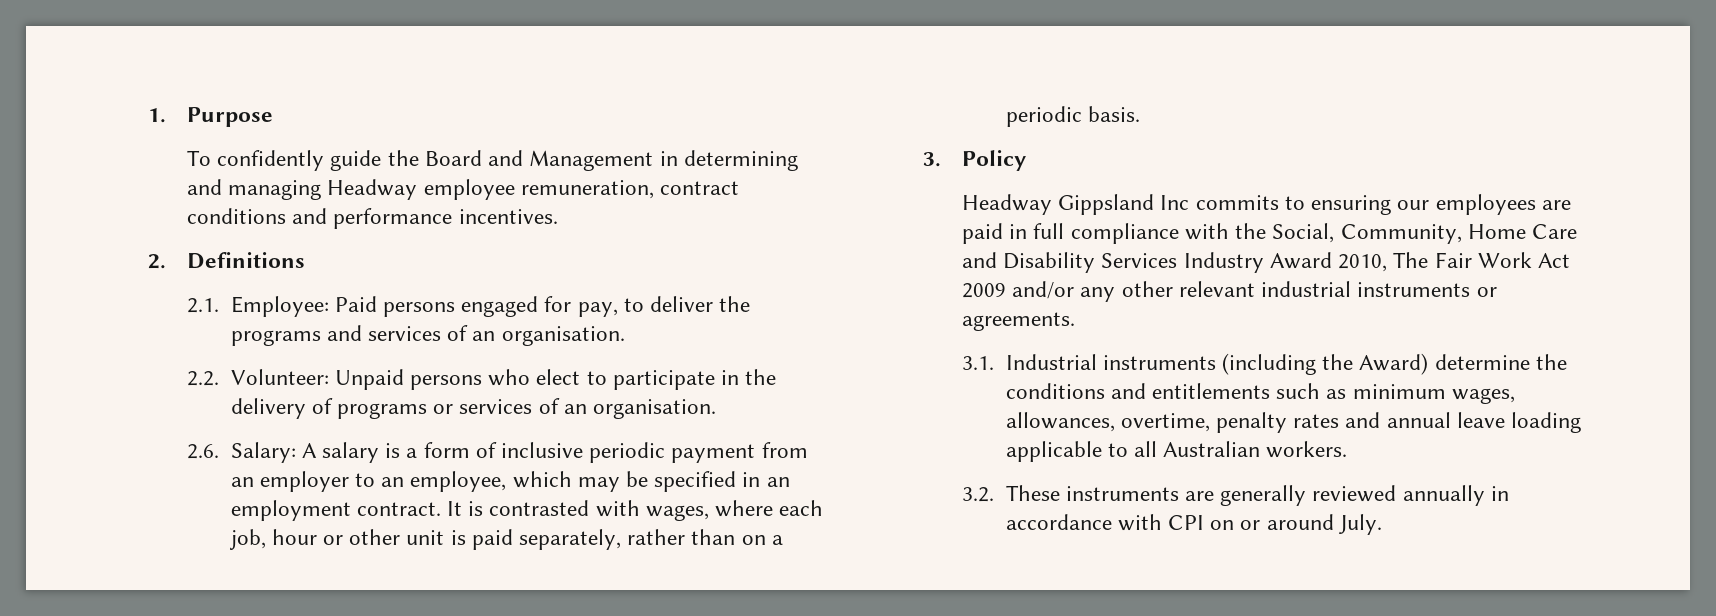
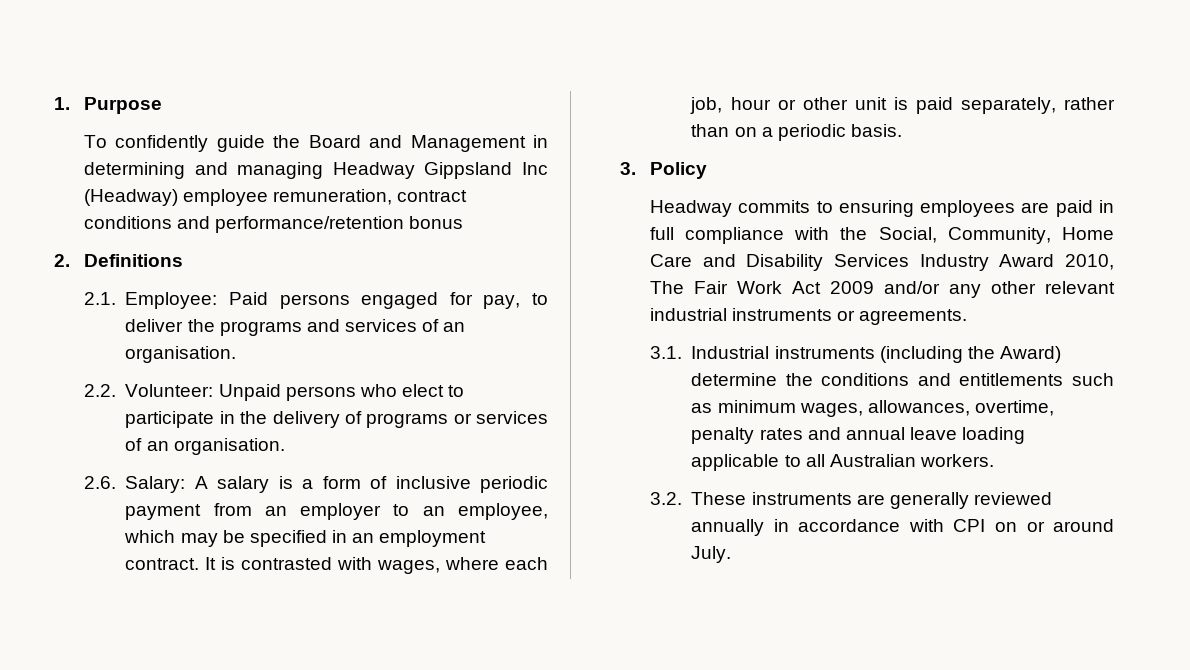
- To confidently guide the Board and Management in determining and managing Headway employee remuneration, contract conditions and performance incentives.
+ To confidently guide the Board and Management in determining and managing Headway Gippsland Inc (Headway) employee remuneration, contract conditions and performance/retention bonus
- Headway Gippsland Inc commits to ensuring our employees are paid in full compliance with the Social, Community, Home Care and Disability Services Industry Award 2010, The Fair Work Act 2009 and/or any other relevant industrial instruments or agreements.
+ Headway commits to ensuring employees are paid in full compliance with the Social, Community, Home Care and Disability Services Industry Award 2010, The Fair Work Act 2009 and/or any other relevant industrial instruments or agreements.

